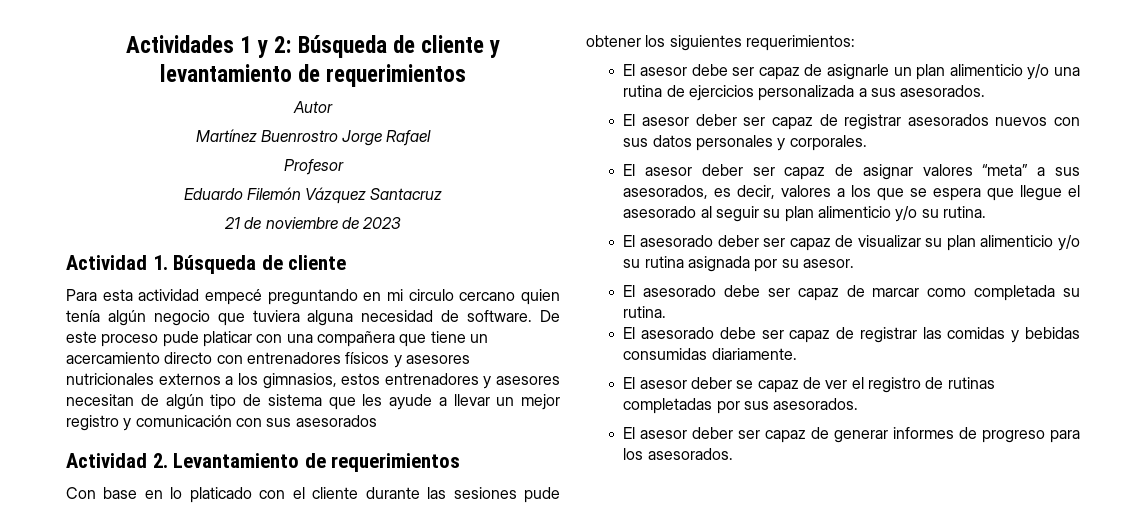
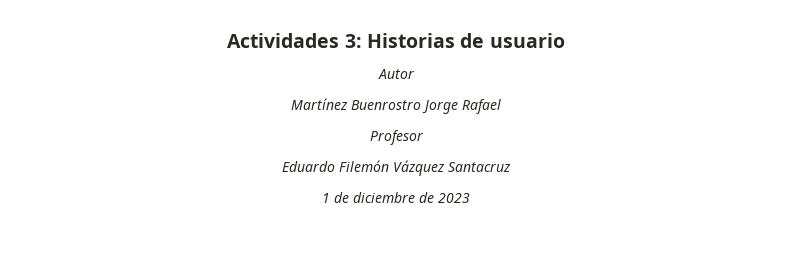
- Actividades 1 y 2: Búsqueda de cliente y levantamiento de requerimientos
+ Actividades 3: Historias de usuario
- 21 de noviembre de 2023
+ 1 de diciembre de 2023
- Actividad 1. Búsqueda de cliente
- Para esta actividad empecé preguntando en mi circulo cercano quien tenía algún negocio que tuviera alguna necesidad de software. De este proceso pude platicar con una compañera que tiene un acercamiento directo con entrenadores físicos y asesores nutricionales externos a los gimnasios, estos entrenadores y asesores necesitan de algún tipo de sistema que les ayude a llevar un mejor registro y comunicación con sus asesorados
- Actividad 2. Levantamiento de requerimientos
- Con base en lo platicado con el cliente durante las sesiones pude obtener los siguientes requerimientos:
- El asesor debe ser capaz de asignarle un plan alimenticio y/o una rutina de ejercicios personalizada a sus asesorados.
- El asesor deber ser capaz de registrar asesorados nuevos con sus datos personales y corporales.
- El asesor deber ser capaz de asignar valores “meta” a sus asesorados, es decir, valores a los que se espera que llegue el asesorado al seguir su plan alimenticio y/o su rutina.
- El asesorado deber ser capaz de visualizar su plan alimenticio y/o su rutina asignada por su asesor.
- El asesorado debe ser capaz de marcar como completada su rutina.
- El asesorado debe ser capaz de registrar las comidas y bebidas consumidas diariamente.
- El asesor deber se capaz de ver el registro de rutinas completadas por sus asesorados.
- El asesor deber ser capaz de generar informes de progreso para los asesorados.

